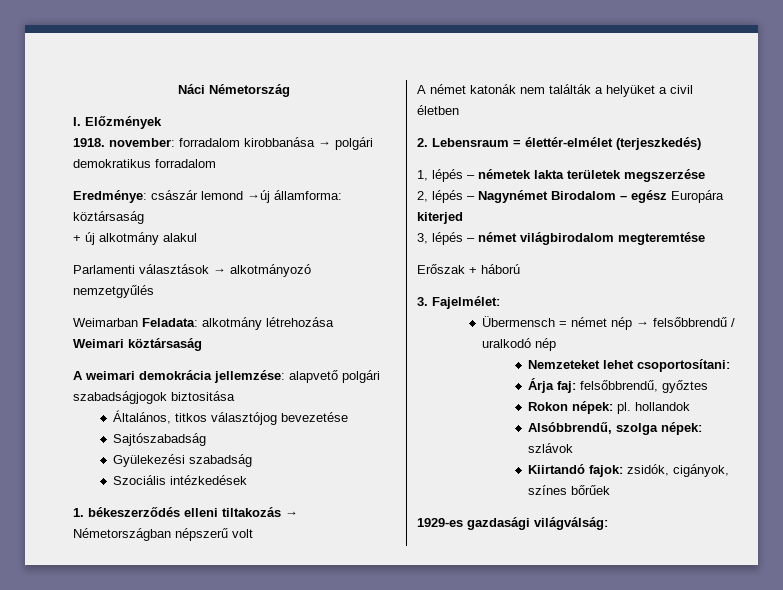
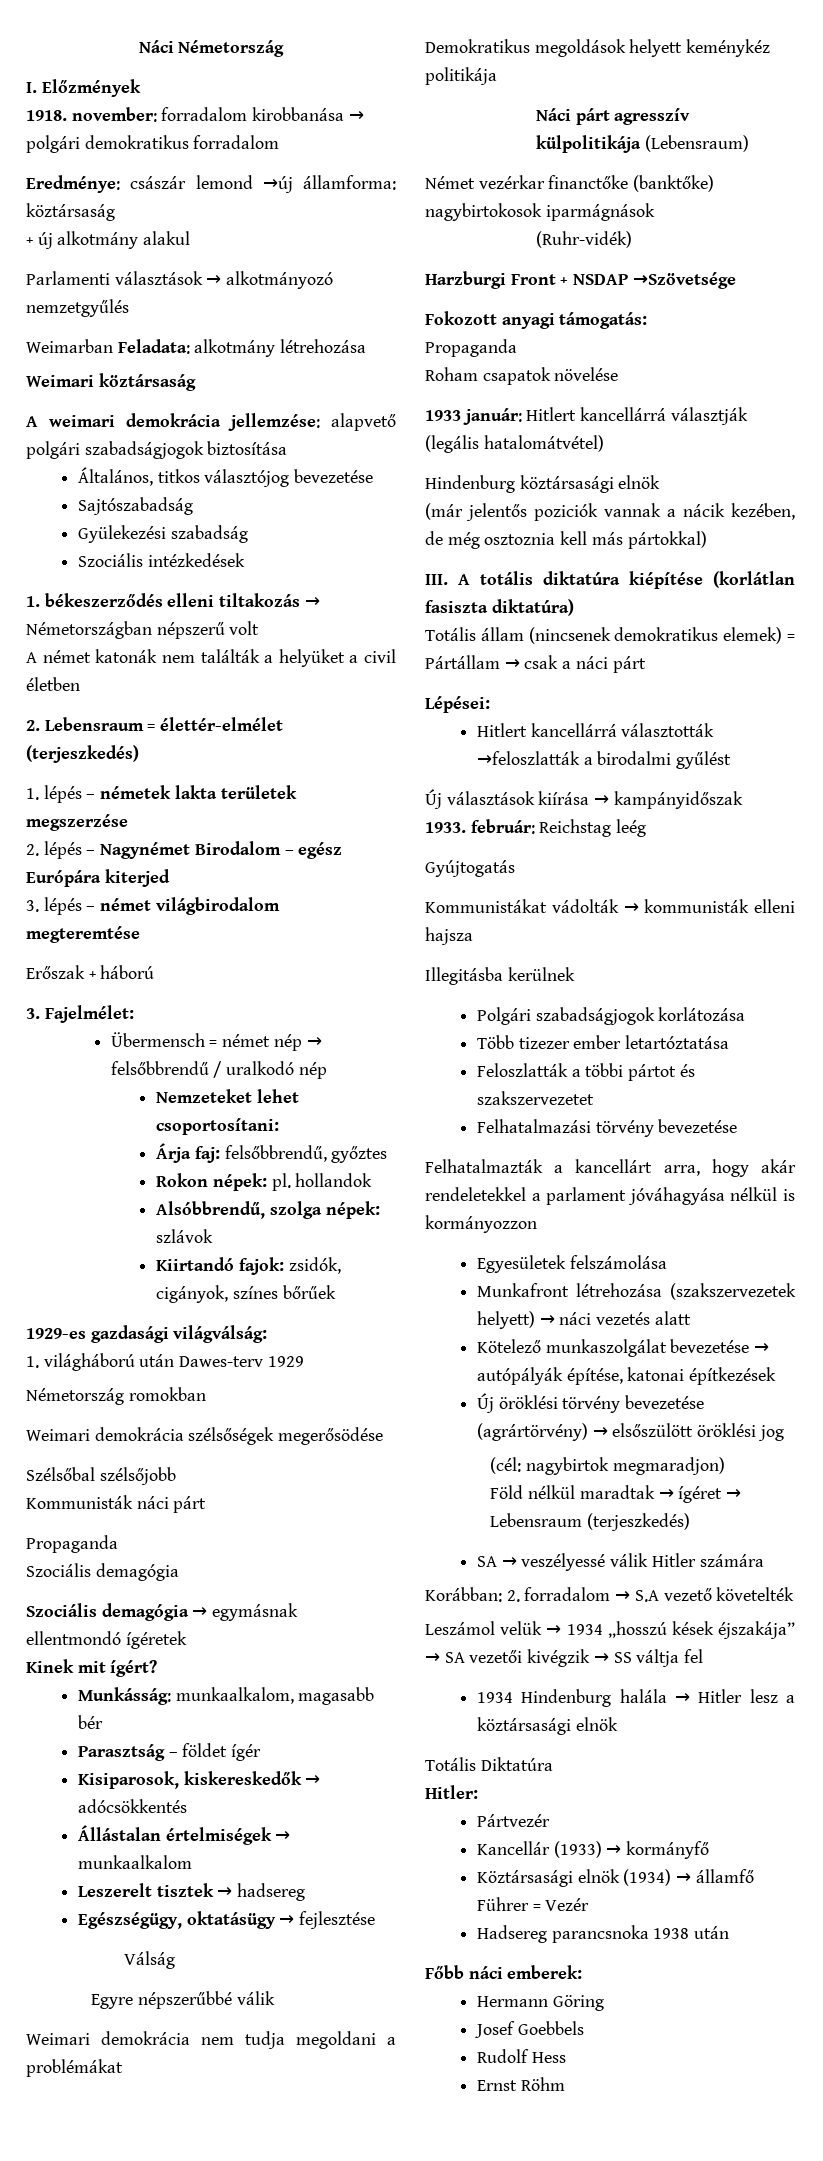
- A weimari demokrácia jellemzése: alapvető polgári szabadságjogok biztositása
+ A weimari demokrácia jellemzése: alapvető polgári szabadságjogok biztosítása
- 1, lépés – németek lakta területek megszerzése
+ 1. lépés – németek lakta területek megszerzése
- 2, lépés – Nagynémet Birodalom – egész Europára kiterjed
+ 2. lépés – Nagynémet Birodalom – egész Európára kiterjed
- 3, lépés – német világbirodalom megteremtése
+ 3. lépés – német világbirodalom megteremtése
+ 1. világháború után Dawes-terv 1929
+ Németország romokban
+ Weimari demokrácia szélsőségek megerősödése
+ Szélsőbal szélsőjobb
+ Kommunisták náci párt
+ Propaganda
+ Szociális demagógia
+ Szociális demagógia → egymásnak ellentmondó ígéretek
+ Kinek mit ígért?
+ Munkásság: munkaalkalom, magasabb bér
+ Parasztság – földet ígér
+ Kisiparosok, kiskereskedők → adócsökkentés
+ Állástalan értelmiségek → munkaalkalom
+ Leszerelt tisztek → hadsereg
+ Egészségügy, oktatásügy → fejlesztése
+ Válság
+ Egyre népszerűbbé válik
+ Weimari demokrácia nem tudja megoldani a problémákat
+ Demokratikus megoldások helyett keménykéz politikája
+ Náci párt agresszív külpolitikája (Lebensraum)
+ Német vezérkar financtőke (banktőke) nagybirtokosok iparmágnások
+ (Ruhr-vidék)
+ Harzburgi Front + NSDAP →Szövetsége
+ Fokozott anyagi támogatás:
+ Propaganda
+ Roham csapatok növelése
+ 1933 január: Hitlert kancellárrá választják (legális hatalomátvétel)
+ Hindenburg köztársasági elnök
+ (már jelentős poziciók vannak a nácik kezében, de még osztoznia kell más pártokkal)
+ III. A totális diktatúra kiépítése (korlátlan fasiszta diktatúra)
+ Totális állam (nincsenek demokratikus elemek) = Pártállam → csak a náci párt
+ Lépései:
+ Hitlert kancellárrá választották →feloszlatták a birodalmi gyűlést
+ Új választások kiírása → kampányidőszak
+ 1933. február: Reichstag leég
+ Gyújtogatás
+ Kommunistákat vádolták → kommunisták elleni hajsza
+ Illegitásba kerülnek
+ Polgári szabadságjogok korlátozása
+ Több tizezer ember letartóztatása
+ Feloszlatták a többi pártot és szakszervezetet
+ Felhatalmazási törvény bevezetése
+ Felhatalmazták a kancellárt arra, hogy akár rendeletekkel a parlament jóváhagyása nélkül is kormányozzon
+ Egyesületek felszámolása
+ Munkafront létrehozása (szakszervezetek helyett) → náci vezetés alatt
+ Kötelező munkaszolgálat bevezetése → autópályák építése, katonai építkezések
+ Új öröklési törvény bevezetése (agrártörvény) → elsőszülött öröklési jog
+ (cél: nagybirtok megmaradjon)
+ Föld nélkül maradtak → ígéret → Lebensraum (terjeszkedés)
+ SA → veszélyessé válik Hitler számára
+ Korábban: 2. forradalom → S.A vezető követelték
+ Leszámol velük → 1934 „hosszú kések éjszakája” → SA vezetői kivégzik → SS váltja fel
+ 1934 Hindenburg halála → Hitler lesz a köztársasági elnök
+ Totális Diktatúra
+ Hitler:
+ Pártvezér
+ Kancellár (1933) → kormányfő
+ Köztársasági elnök (1934) → államfő Führer = Vezér
+ Hadsereg parancsnoka 1938 után
+ Főbb náci emberek:
+ Hermann Göring
+ Josef Goebbels
+ Rudolf Hess
+ Ernst Röhm

